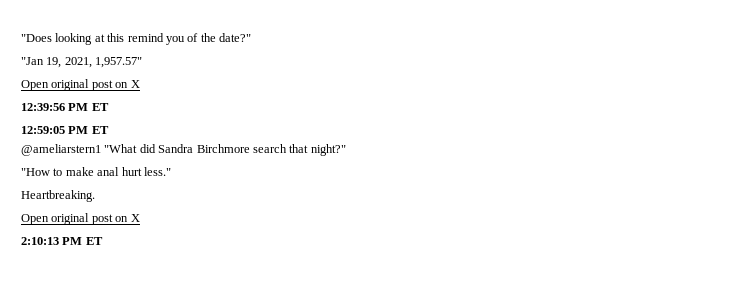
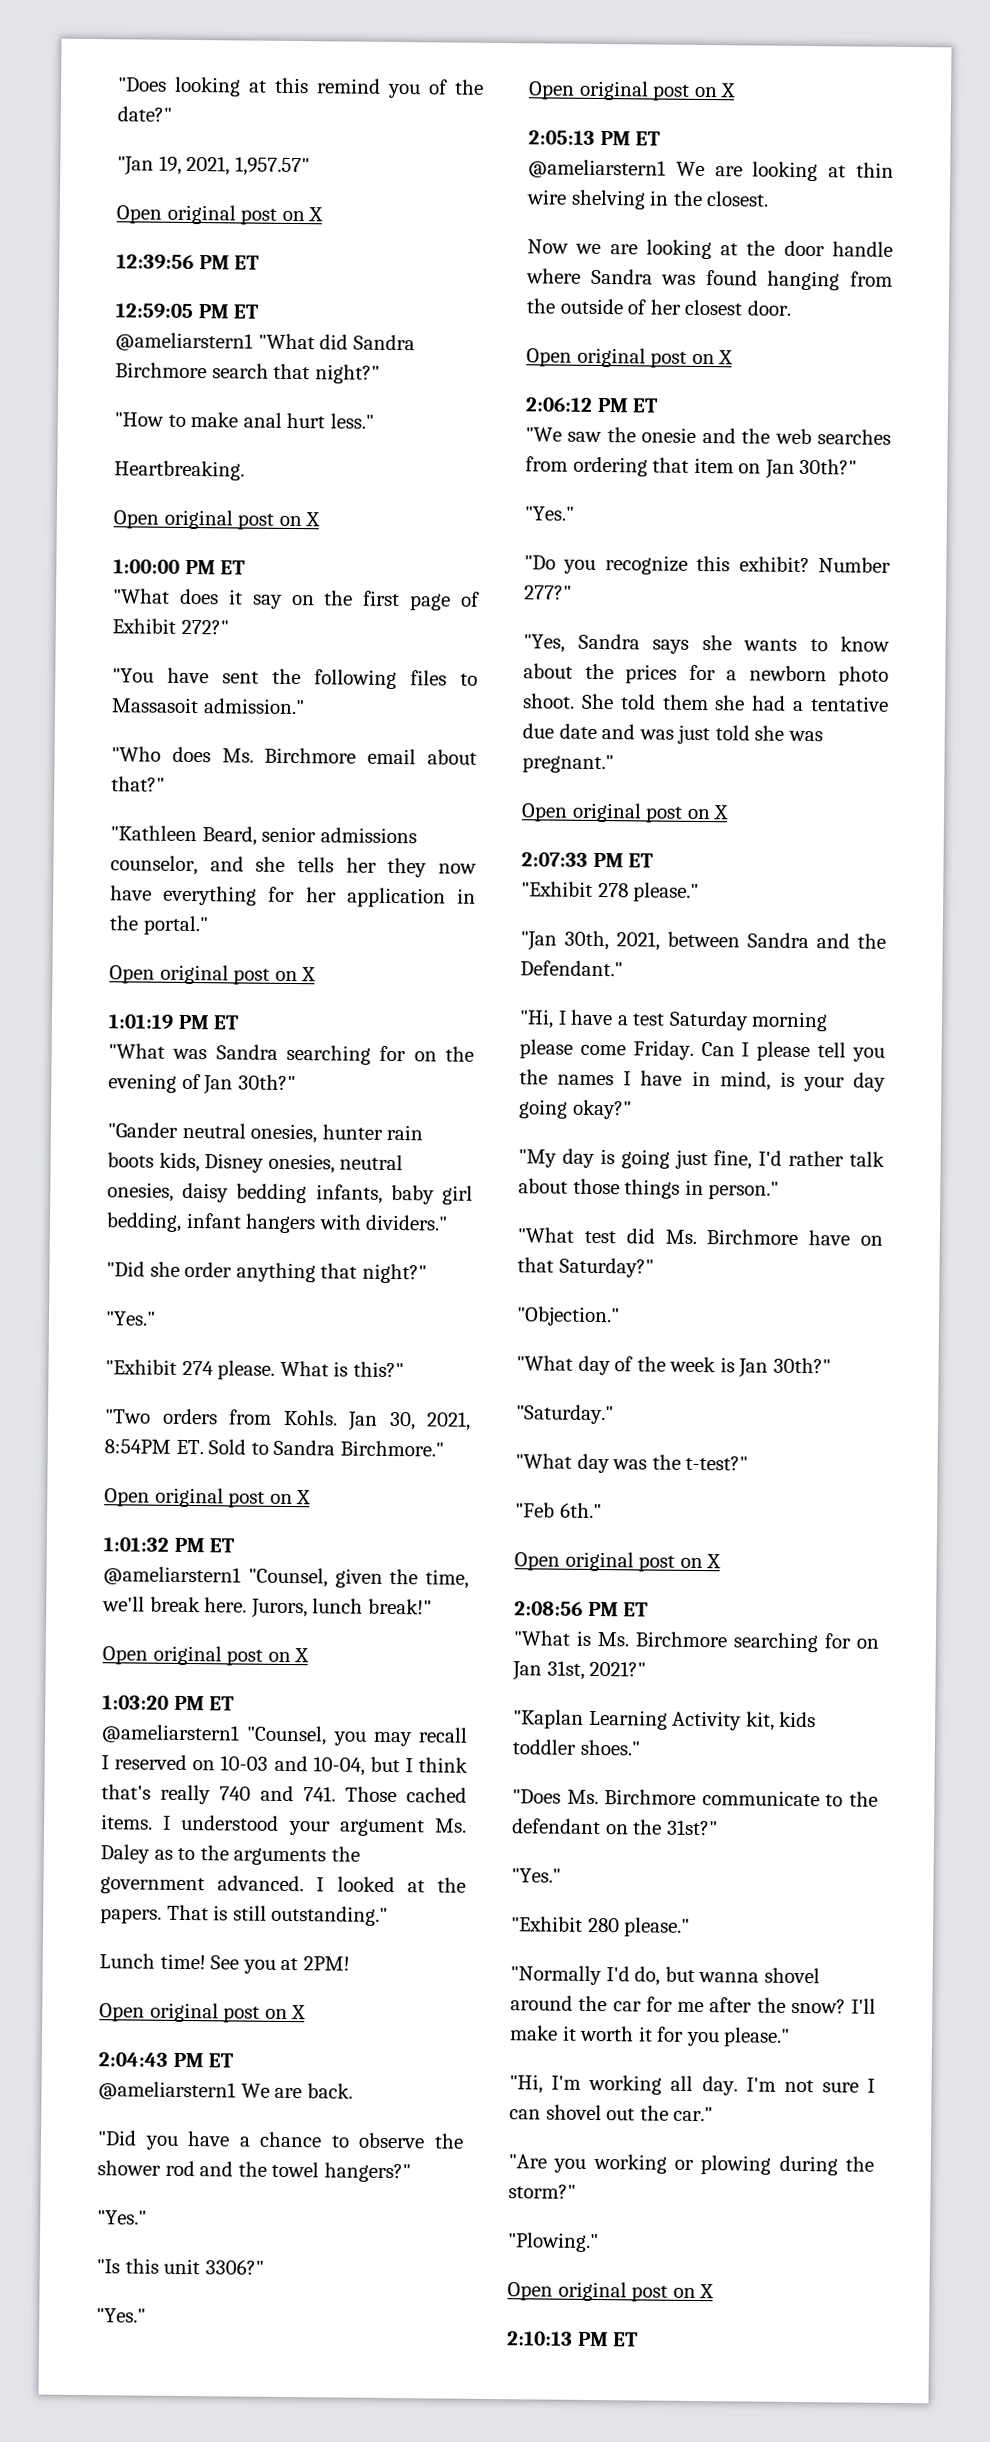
+ 1:00:00 PM ET
+ "What does it say on the first page of Exhibit 272?"
+ "You have sent the following files to Massasoit admission."
+ "Who does Ms. Birchmore email about that?"
+ "Kathleen Beard, senior admissions counselor, and she tells her they now have everything for her application in the portal."
+ Open original post on X
+ 1:01:19 PM ET
+ "What was Sandra searching for on the evening of Jan 30th?"
+ "Gander neutral onesies, hunter rain boots kids, Disney onesies, neutral onesies, daisy bedding infants, baby girl bedding, infant hangers with dividers."
+ "Did she order anything that night?"
+ "Yes."
+ "Exhibit 274 please. What is this?"
+ "Two orders from Kohls. Jan 30, 2021, 8:54PM ET. Sold to Sandra Birchmore."
+ Open original post on X
+ 1:01:32 PM ET
+ @ameliarstern1 "Counsel, given the time, we'll break here. Jurors, lunch break!"
+ Open original post on X
+ 1:03:20 PM ET
+ @ameliarstern1 "Counsel, you may recall I reserved on 10-03 and 10-04, but I think that's really 740 and 741. Those cached items. I understood your argument Ms. Daley as to the arguments the government advanced. I looked at the papers. That is still outstanding."
+ Lunch time! See you at 2PM!
+ Open original post on X
+ 2:04:43 PM ET
+ @ameliarstern1 We are back.
+ "Did you have a chance to observe the shower rod and the towel hangers?"
+ "Yes."
+ "Is this unit 3306?"
+ "Yes."
+ Open original post on X
+ 2:05:13 PM ET
+ @ameliarstern1 We are looking at thin wire shelving in the closest.
+ Now we are looking at the door handle where Sandra was found hanging from the outside of her closest door.
+ Open original post on X
+ 2:06:12 PM ET
+ "We saw the onesie and the web searches from ordering that item on Jan 30th?"
+ "Yes."
+ "Do you recognize this exhibit? Number 277?"
+ "Yes, Sandra says she wants to know about the prices for a newborn photo shoot. She told them she had a tentative due date and was just told she was pregnant."
+ Open original post on X
+ 2:07:33 PM ET
+ "Exhibit 278 please."
+ "Jan 30th, 2021, between Sandra and the Defendant."
+ "Hi, I have a test Saturday morning please come Friday. Can I please tell you the names I have in mind, is your day going okay?"
+ "My day is going just fine, I'd rather talk about those things in person."
+ "What test did Ms. Birchmore have on that Saturday?"
+ "Objection."
+ "What day of the week is Jan 30th?"
+ "Saturday."
+ "What day was the t-test?"
+ "Feb 6th."
+ Open original post on X
+ 2:08:56 PM ET
+ "What is Ms. Birchmore searching for on Jan 31st, 2021?"
+ "Kaplan Learning Activity kit, kids toddler shoes."
+ "Does Ms. Birchmore communicate to the defendant on the 31st?"
+ "Yes."
+ "Exhibit 280 please."
+ "Normally I'd do, but wanna shovel around the car for me after the snow? I'll make it worth it for you please."
+ "Hi, I'm working all day. I'm not sure I can shovel out the car."
+ "Are you working or plowing during the storm?"
+ "Plowing."
+ Open original post on X

